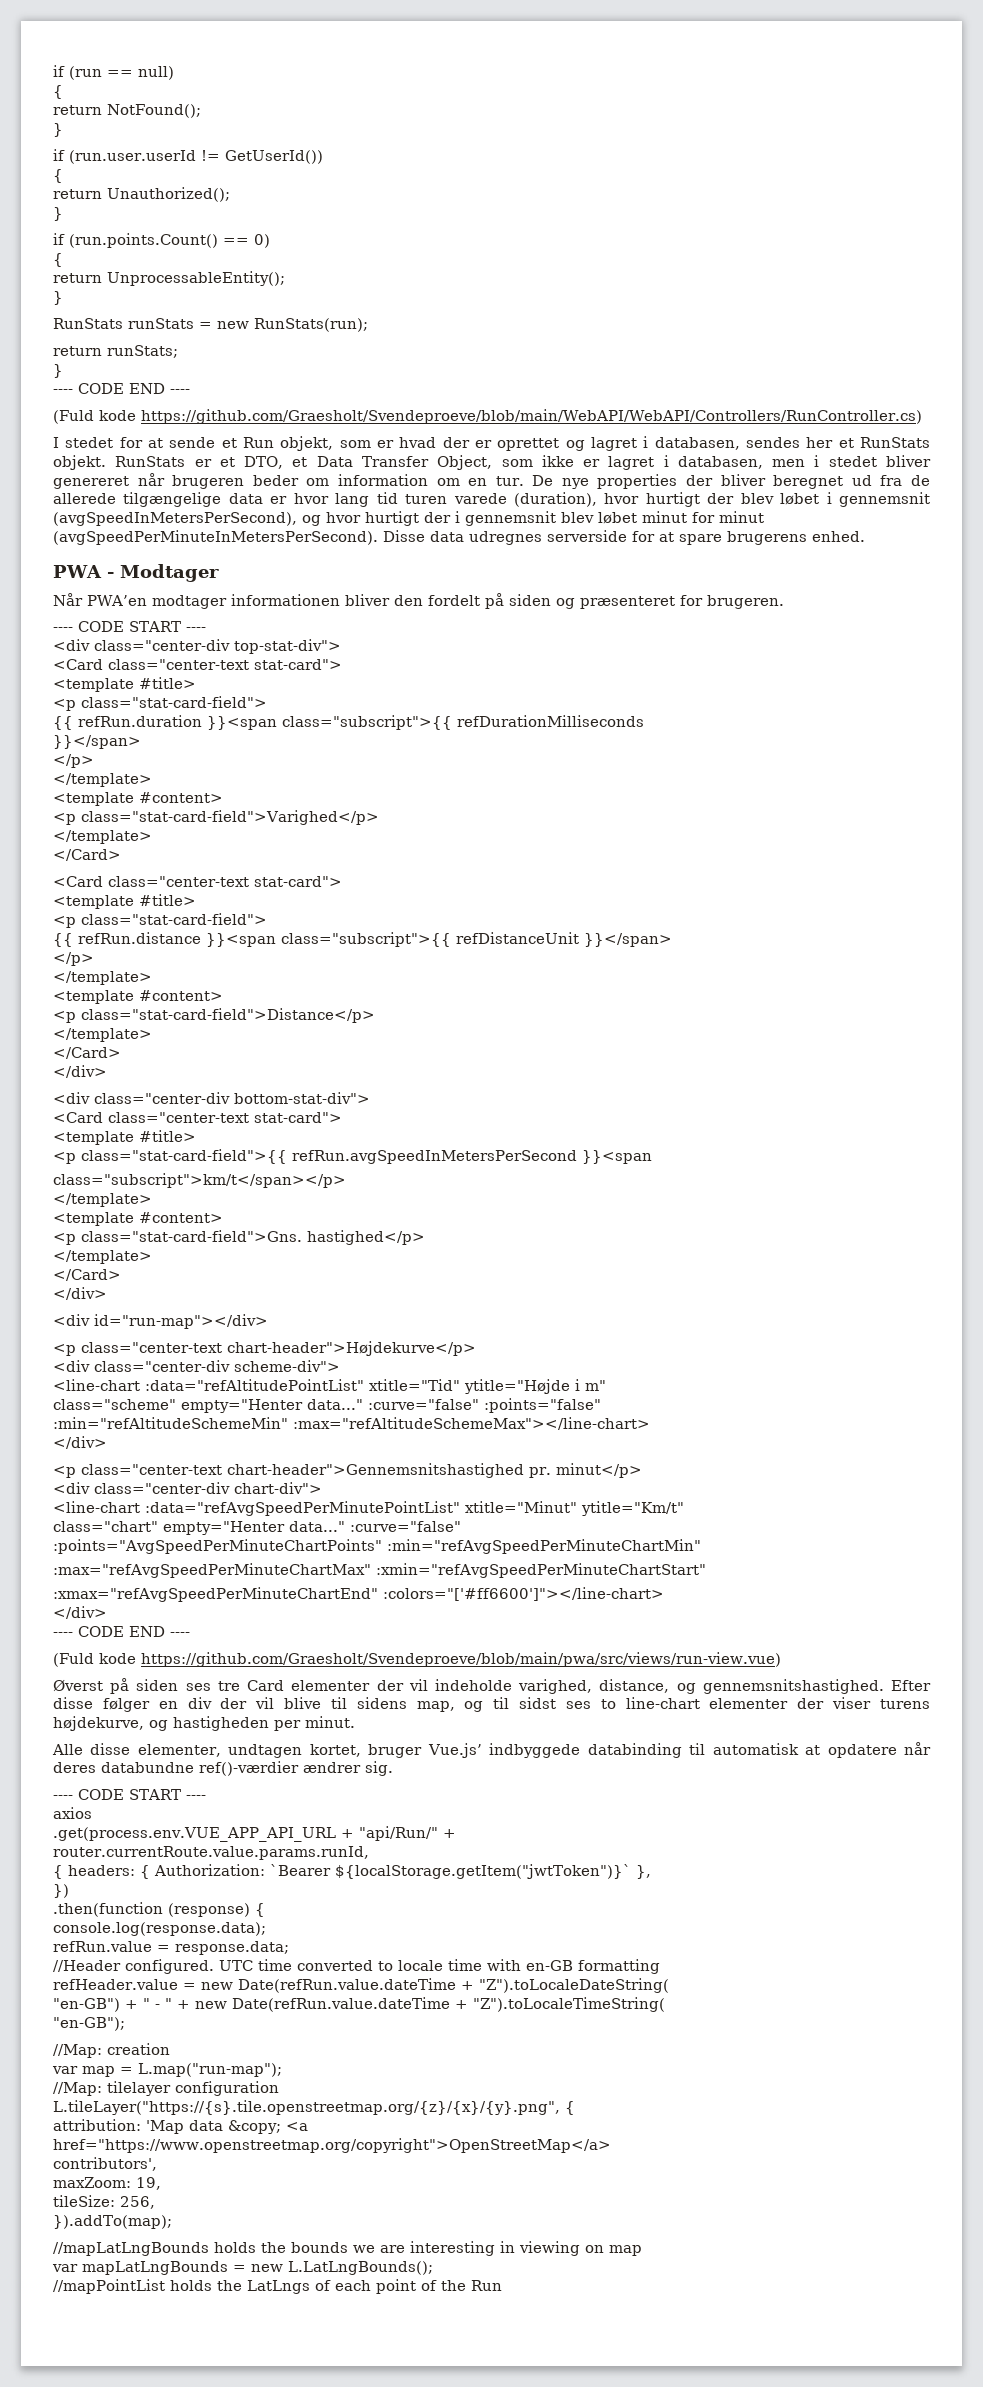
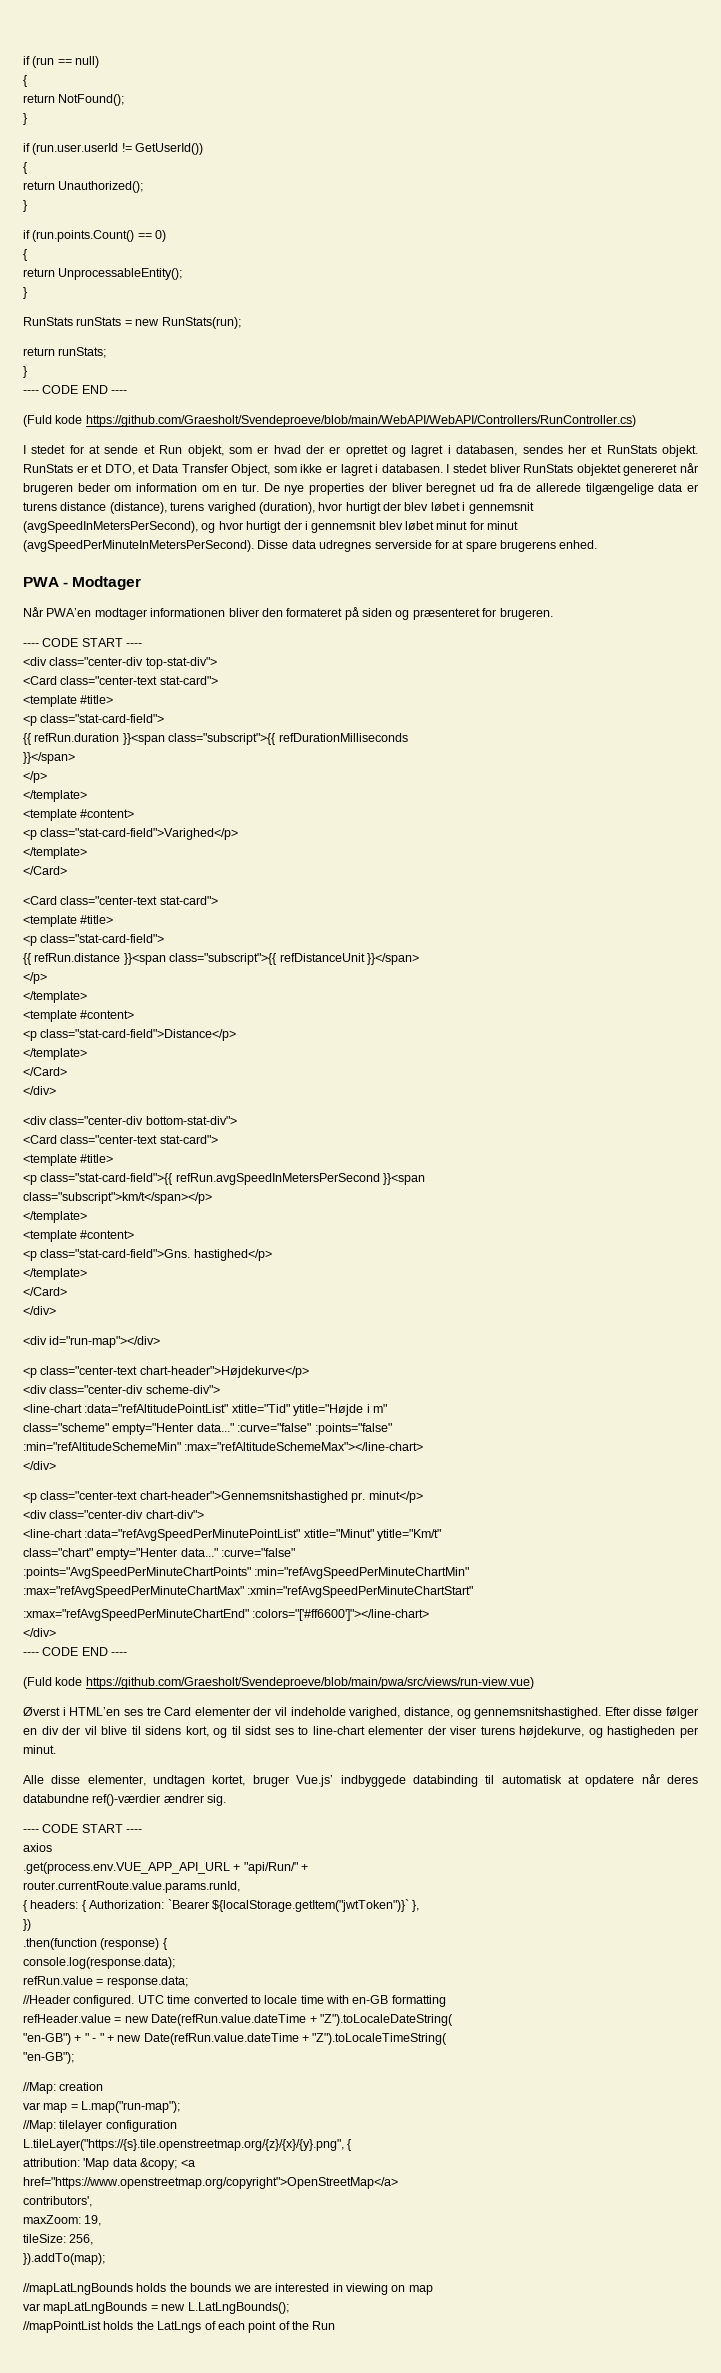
- RunStats er et DTO, et Data Transfer Object, som ikke er lagret i databasen, men i stedet bliver genereret når brugeren beder om information om en tur.
+ RunStats er et DTO, et Data Transfer Object, som ikke er lagret i databasen. I stedet bliver RunStats objektet genereret når brugeren beder om information om en tur.
- De nye properties der bliver beregnet ud fra de allerede tilgængelige data er hvor lang tid turen varede (duration), hvor hurtigt der blev løbet i gennemsnit (avgSpeedInMetersPerSecond), og hvor hurtigt der i gennemsnit blev løbet minut for minut (avgSpeedPerMinuteInMetersPerSecond).
+ De nye properties der bliver beregnet ud fra de allerede tilgængelige data er turens distance (distance), turens varighed (duration), hvor hurtigt der blev løbet i gennemsnit (avgSpeedInMetersPerSecond), og hvor hurtigt der i gennemsnit blev løbet minut for minut (avgSpeedPerMinuteInMetersPerSecond).
- Når PWA’en modtager informationen bliver den fordelt på siden og præsenteret for brugeren.
+ Når PWA’en modtager informationen bliver den formateret på siden og præsenteret for brugeren.
- Øverst på siden ses tre Card elementer der vil indeholde varighed, distance, og gennemsnitshastighed.
+ Øverst i HTML’en ses tre Card elementer der vil indeholde varighed, distance, og gennemsnitshastighed.
- Efter disse følger en div der vil blive til sidens map, og til sidst ses to line-chart elementer der viser turens højdekurve, og hastigheden per minut.
+ Efter disse følger en div der vil blive til sidens kort, og til sidst ses to line-chart elementer der viser turens højdekurve, og hastigheden per minut.
- //mapLatLngBounds holds the bounds we are interesting in viewing on map
+ //mapLatLngBounds holds the bounds we are interested in viewing on map

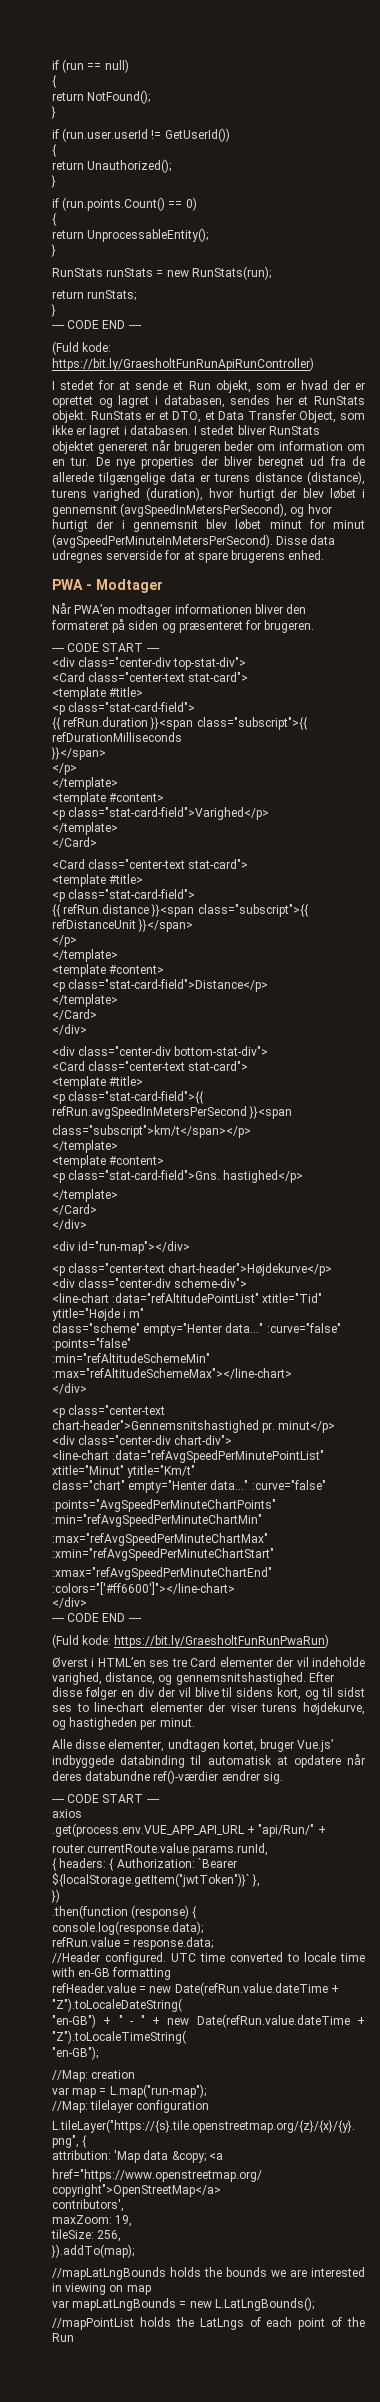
- (Fuld kode https://github.com/Graesholt/Svendeproeve/blob/main/WebAPI/WebAPI/Controllers/RunController.cs)
+ (Fuld kode: https://bit.ly/GraesholtFunRunApiRunController)
- (Fuld kode https://github.com/Graesholt/Svendeproeve/blob/main/pwa/src/views/run-view.vue)
+ (Fuld kode: https://bit.ly/GraesholtFunRunPwaRun)

